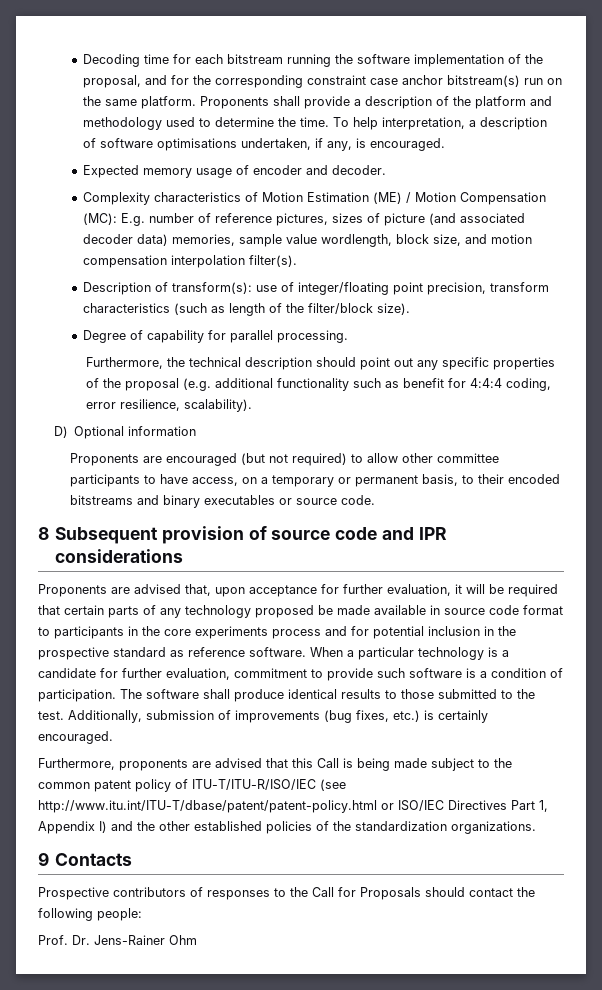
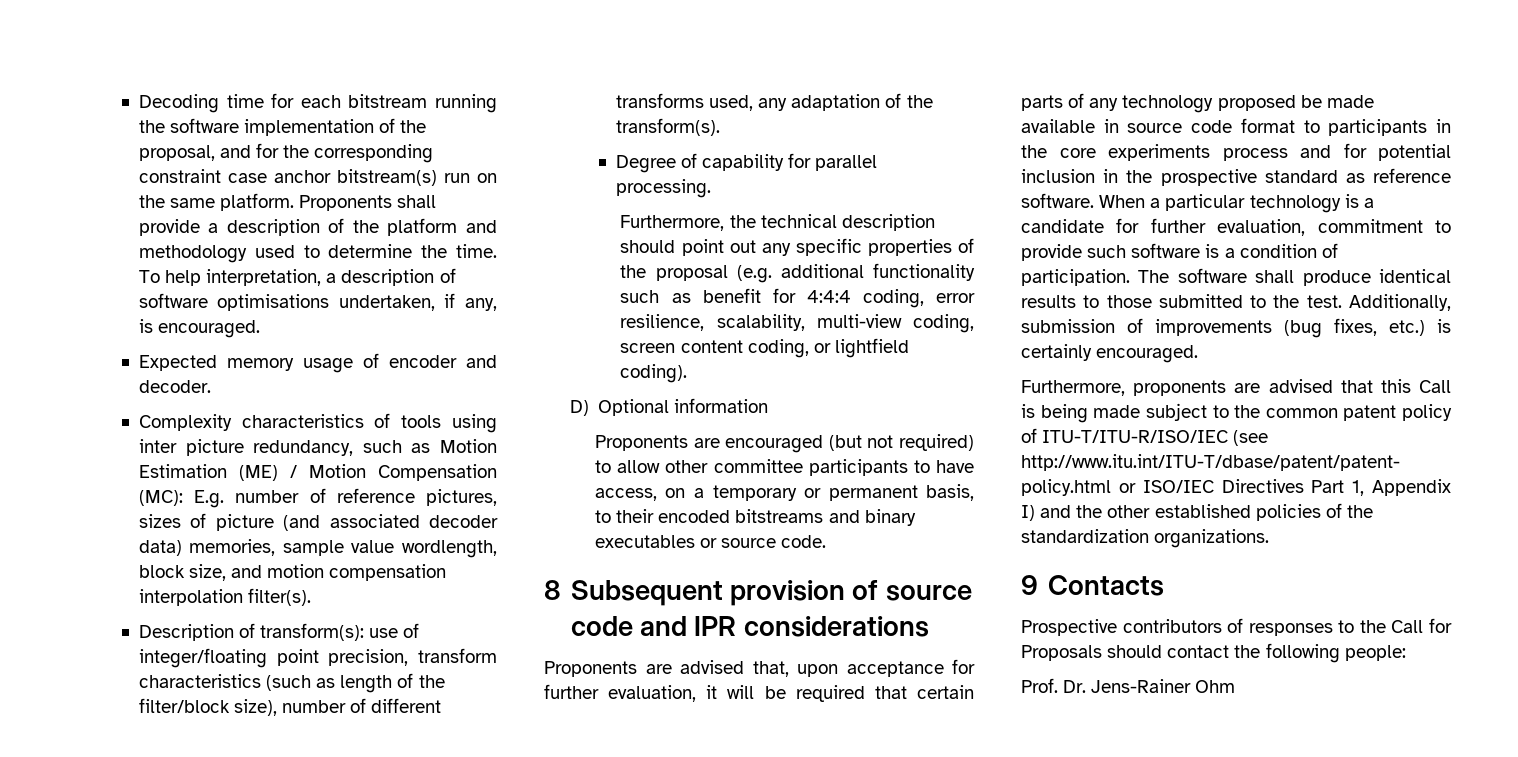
- Complexity characteristics of Motion Estimation (ME) / Motion Compensation (MC): E.g. number of reference pictures, sizes of picture (and associated decoder data) memories, sample value wordlength, block size, and motion compensation interpolation filter(s).
+ Complexity characteristics of tools using inter picture redundancy, such as Motion Estimation (ME) / Motion Compensation (MC): E.g. number of reference pictures, sizes of picture (and associated decoder data) memories, sample value wordlength, block size, and motion compensation interpolation filter(s).
- Description of transform(s): use of integer/floating point precision, transform characteristics (such as length of the filter/block size).
+ Description of transform(s): use of integer/floating point precision, transform characteristics (such as length of the filter/block size), number of different transforms used, any adaptation of the transform(s).
- Furthermore, the technical description should point out any specific properties of the proposal (e.g. additional functionality such as benefit for 4:4:4 coding, error resilience, scalability).
+ Furthermore, the technical description should point out any specific properties of the proposal (e.g. additional functionality such as benefit for 4:4:4 coding, error resilience, scalability, multi-view coding, screen content coding, or lightfield coding).

